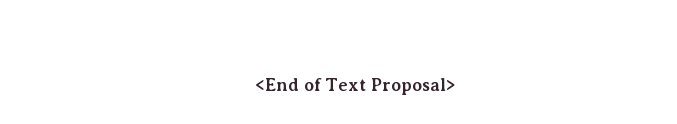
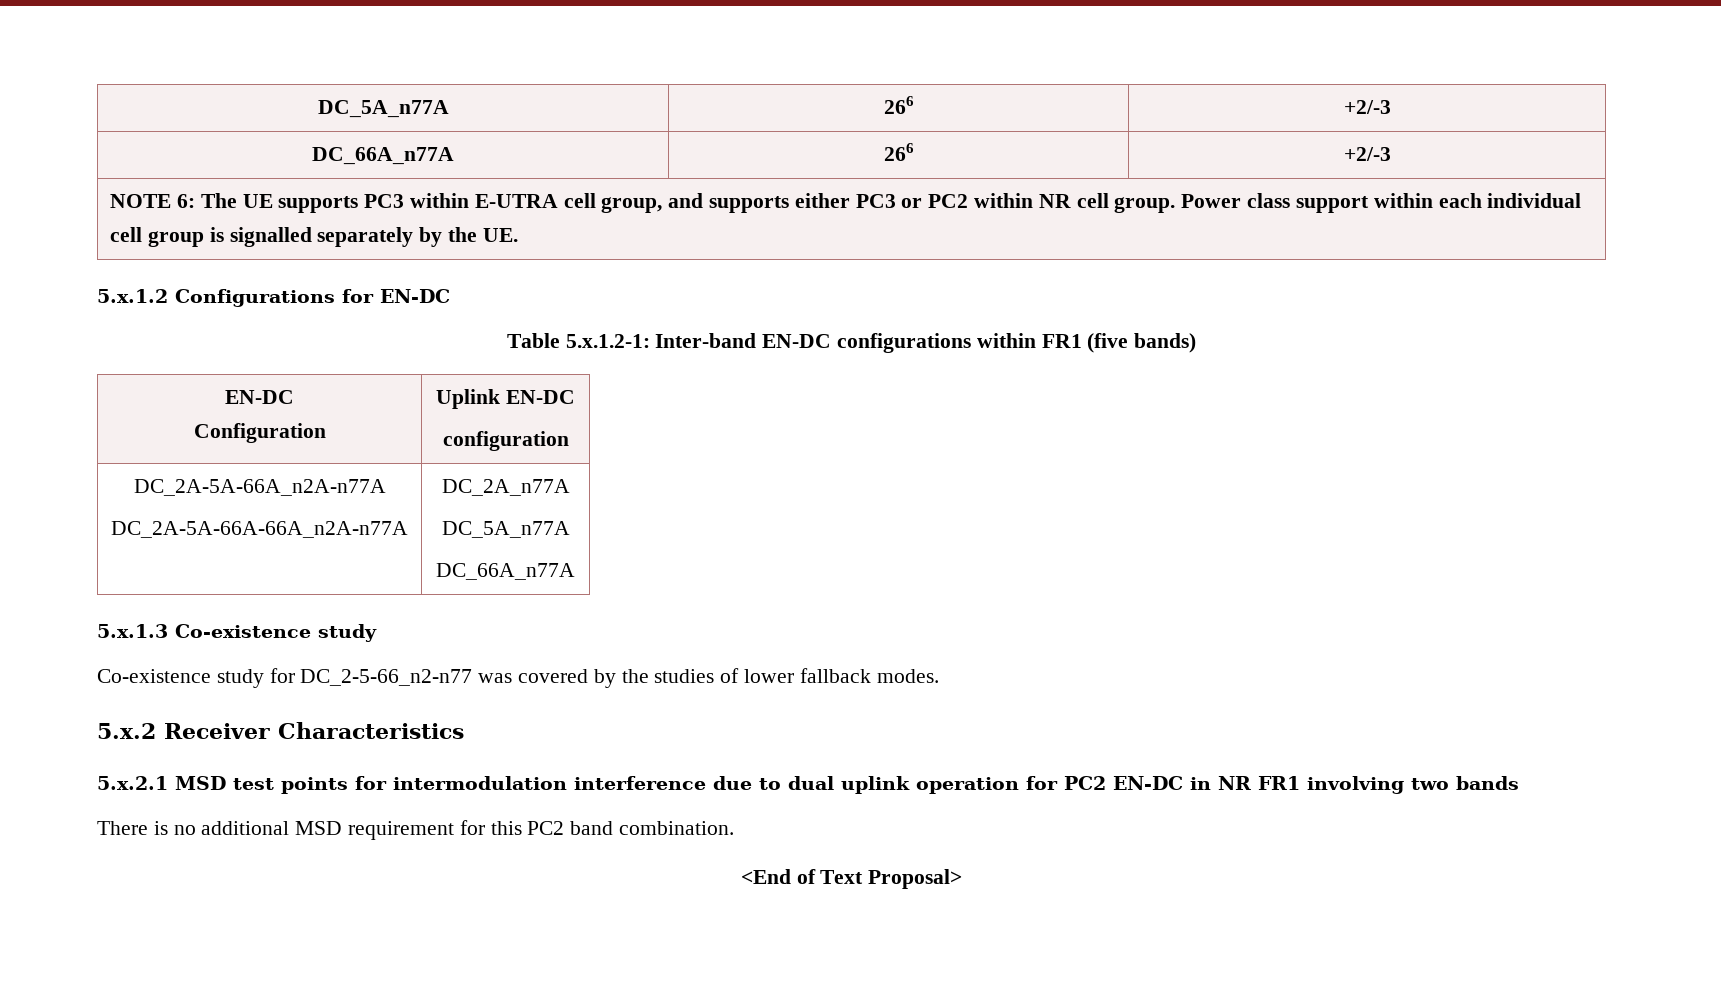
+ DC_5A_n77A | 266 | +2/-3
+ DC_66A_n77A | 266 | +2/-3
+ NOTE 6: The UE supports PC3 within E-UTRA cell group, and supports either PC3 or PC2 within NR cell group. Power class support within each individual cell group is signalled separately by the UE.
+ 5.x.1.2 Configurations for EN-DC
+ Table 5.x.1.2-1: Inter-band EN-DC configurations within FR1 (five bands)
+ EN-DC
+ Configuration | Uplink EN-DC
+ configuration
+ DC_2A-5A-66A_n2A-n77A
+ DC_2A-5A-66A-66A_n2A-n77A | DC_2A_n77A
+ DC_5A_n77A
+ DC_66A_n77A
+ 5.x.1.3 Co-existence study
+ Co-existence study for DC_2-5-66_n2-n77 was covered by the studies of lower fallback modes.
+ 5.x.2 Receiver Characteristics
+ 5.x.2.1 MSD test points for intermodulation interference due to dual uplink operation for PC2 EN-DC in NR FR1 involving two bands
+ There is no additional MSD requirement for this PC2 band combination.

